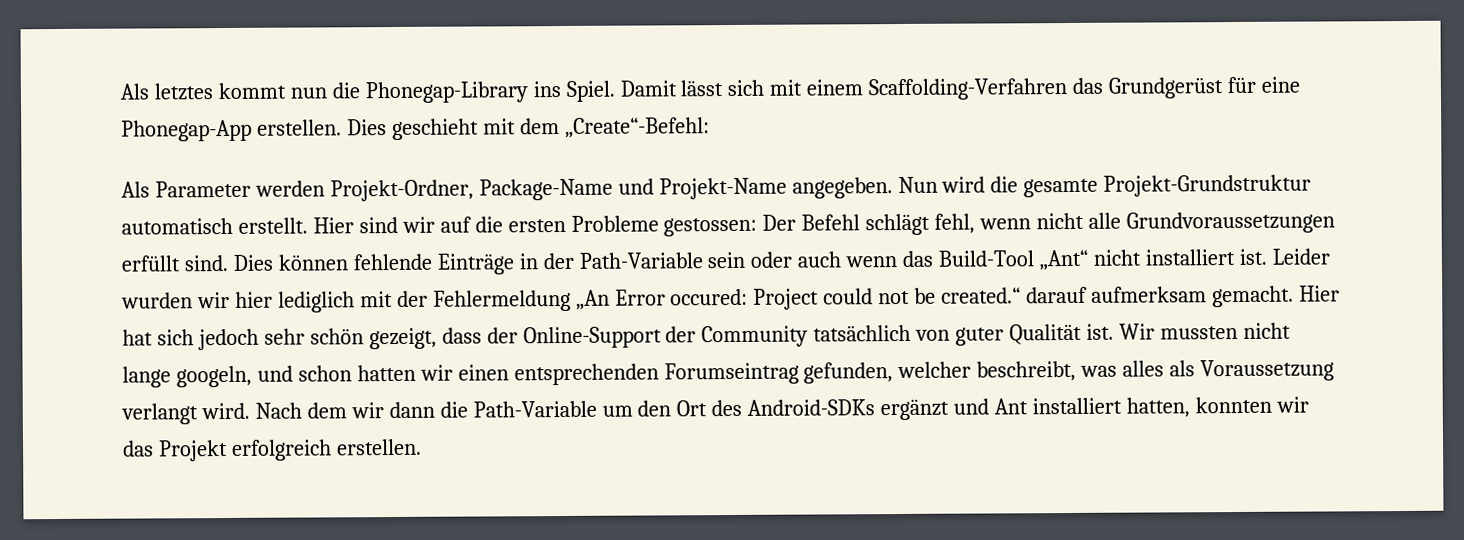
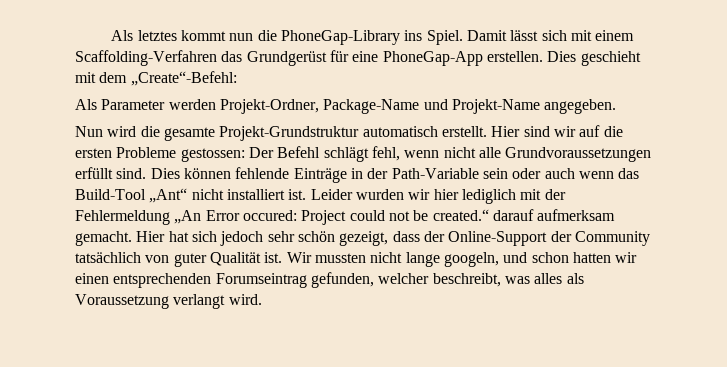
- Als letztes kommt nun die Phonegap-Library ins Spiel.
+ Als letztes kommt nun die PhoneGap-Library ins Spiel.
- Damit lässt sich mit einem Scaffolding-Verfahren das Grundgerüst für eine Phonegap-App erstellen.
+ Damit lässt sich mit einem Scaffolding-Verfahren das Grundgerüst für eine PhoneGap-App erstellen.
- Als Parameter werden Projekt-Ordner, Package-Name und Projekt-Name angegeben. Nun wird die gesamte Projekt-Grundstruktur automatisch erstellt.
+ Als Parameter werden Projekt-Ordner, Package-Name und Projekt-Name angegeben.
+ Nun wird die gesamte Projekt-Grundstruktur automatisch erstellt.
- Nach dem wir dann die Path-Variable um den Ort des Android-SDKs ergänzt und Ant installiert hatten, konnten wir das Projekt erfolgreich erstellen.

